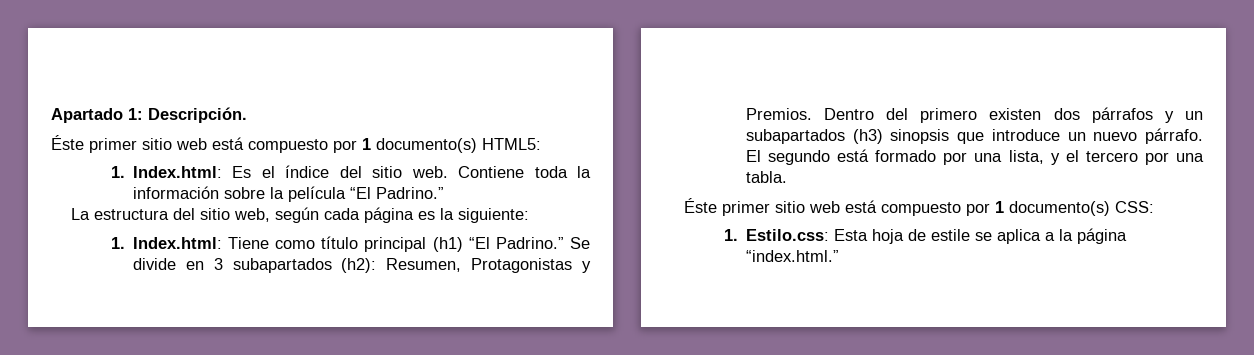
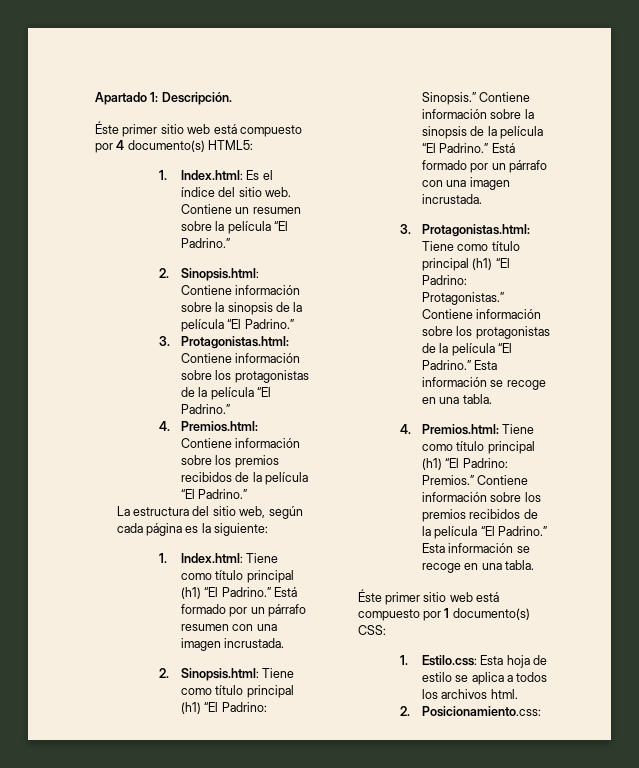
- Éste primer sitio web está compuesto por 1 documento(s) HTML5:
+ Éste primer sitio web está compuesto por 4 documento(s) HTML5:
- Contiene toda la información sobre la película “El Padrino.”
+ Contiene un resumen sobre la película “El Padrino.”
+ 2. Sinopsis.html: Contiene información sobre la sinopsis de la película “El Padrino.”
+ 3. Protagonistas.html: Contiene información sobre los protagonistas de la película “El Padrino.”
+ 4. Premios.html: Contiene información sobre los premios recibidos de la película “El Padrino.”
- Se divide en 3 subapartados (h2): Resumen, Protagonistas y Premios. Dentro del primero existen dos párrafos y un subapartados (h3) sinopsis que introduce un nuevo párrafo. El segundo está formado por una lista, y el tercero por una tabla.
+ Está formado por un párrafo resumen con una imagen incrustada.
+ 2. Sinopsis.html: Tiene como título principal (h1) “El Padrino: Sinopsis.” Contiene información sobre la sinopsis de la película “El Padrino.” Está formado por un párrafo con una imagen incrustada.
+ 3. Protagonistas.html: Tiene como título principal (h1) “El Padrino: Protagonistas.” Contiene información sobre los protagonistas de la película “El Padrino.” Esta información se recoge en una tabla.
+ 4. Premios.html: Tiene como título principal (h1) “El Padrino: Premios.” Contiene información sobre los premios recibidos de la película “El Padrino.” Esta información se recoge en una tabla.
- 1. Estilo.css: Esta hoja de estile se aplica a la página “index.html.”
+ 1. Estilo.css: Esta hoja de estilo se aplica a todos los archivos html.
+ 2. Posicionamiento.css:

